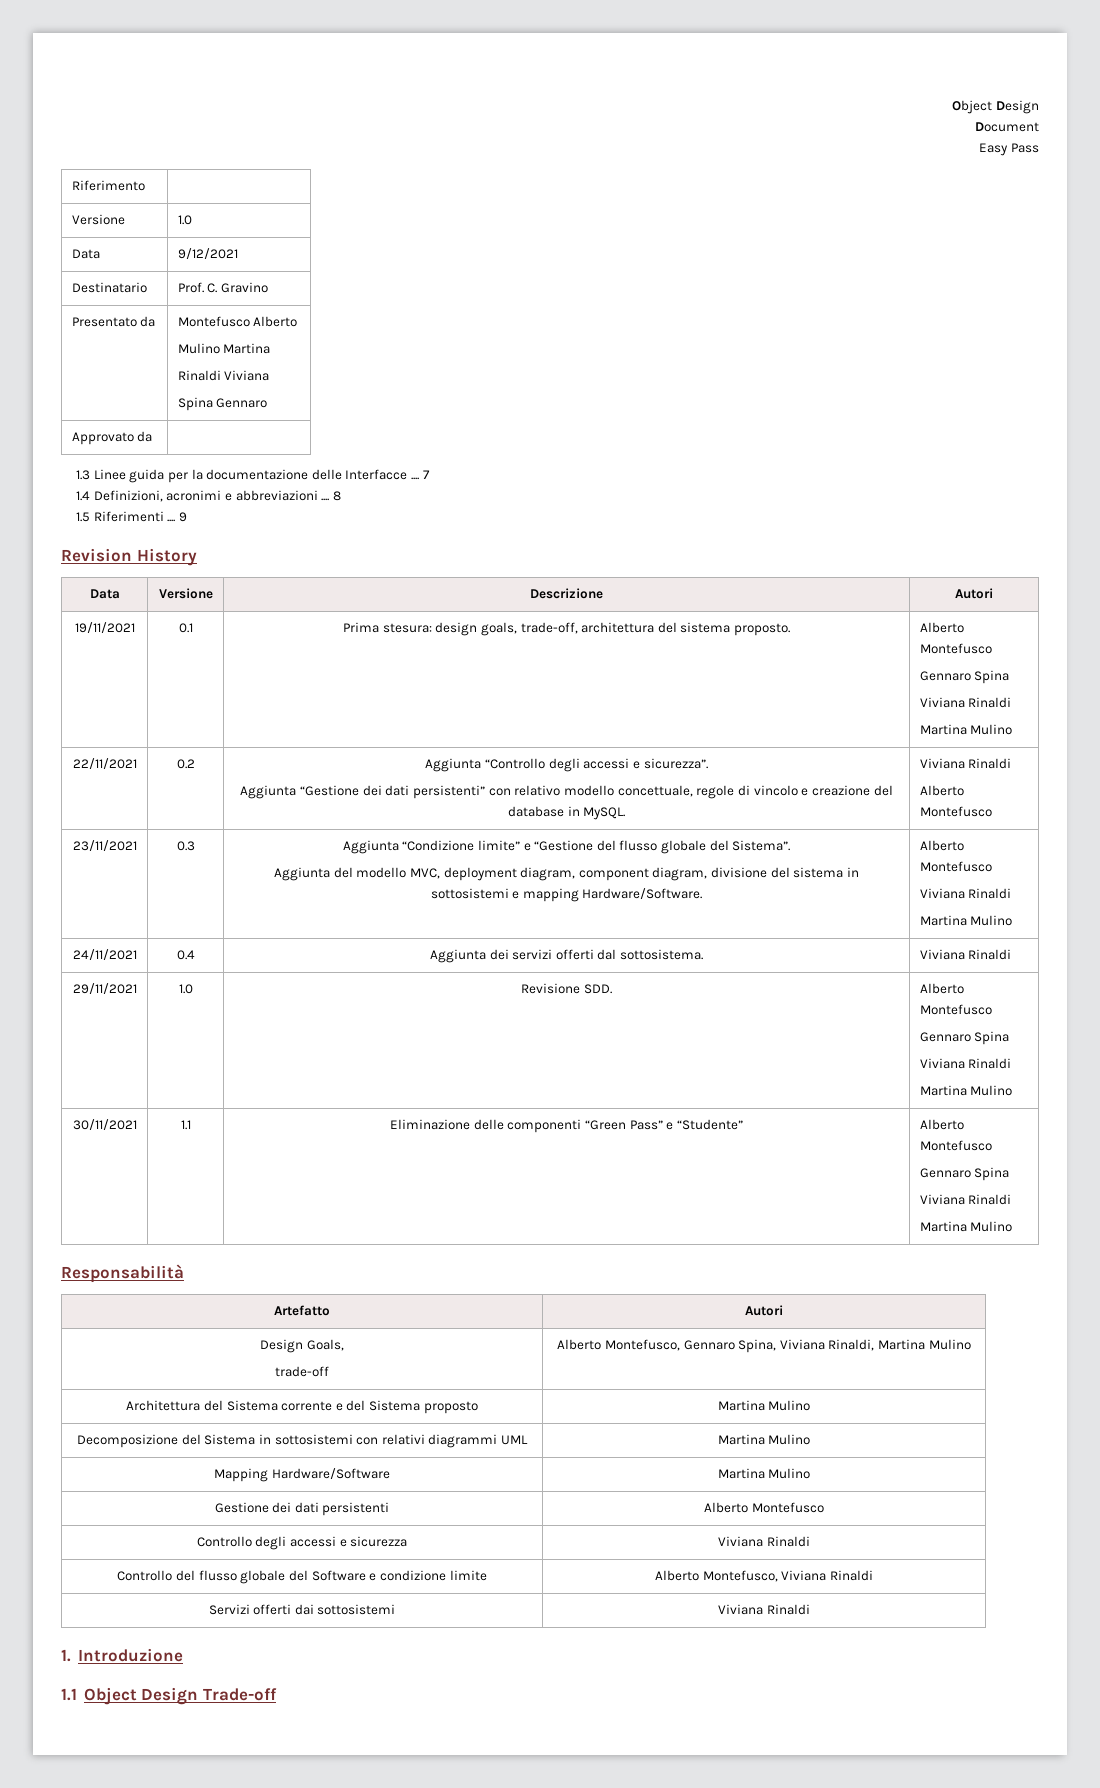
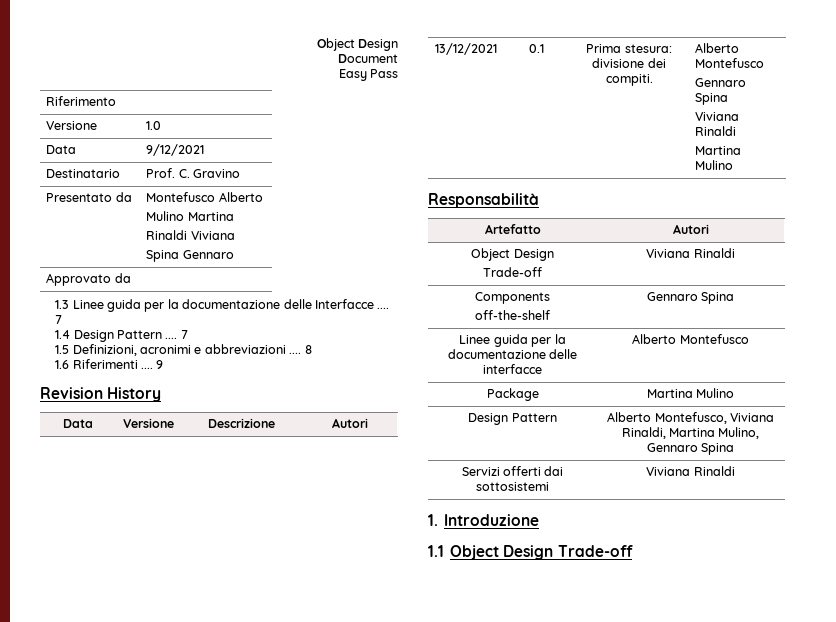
- 1.4 Definizioni, acronimi e abbreviazioni ....
+ 1.4 Design Pattern .... 7
+ 1.5 Definizioni, acronimi e abbreviazioni ....
- 1.5 Riferimenti ....
+ 1.6 Riferimenti ....
- 19/11/2021 | 0.1 | Prima stesura: design goals, trade-off, architettura del sistema proposto. | Alberto Montefusco
- Gennaro Spina
- Viviana Rinaldi
- Martina Mulino
- 22/11/2021 | 0.2 | Aggiunta “Controllo degli accessi e sicurezza”.
- Aggiunta “Gestione dei dati persistenti” con relativo modello concettuale, regole di vincolo e creazione del database in MySQL. | Viviana Rinaldi
- Alberto Montefusco
- 23/11/2021 | 0.3 | Aggiunta “Condizione limite” e “Gestione del flusso globale del Sistema”.
- Aggiunta del modello MVC, deployment diagram, component diagram, divisione del sistema in sottosistemi e mapping Hardware/Software. | Alberto Montefusco
- Viviana Rinaldi
- Martina Mulino
- 24/11/2021 | 0.4 | Aggiunta dei servizi offerti dal sottosistema. | Viviana Rinaldi
- 29/11/2021 | 1.0 | Revisione SDD. | Alberto Montefusco
- Gennaro Spina
- Viviana Rinaldi
- Martina Mulino
- 30/11/2021 | 1.1 | Eliminazione delle componenti “Green Pass” e “Studente” | Alberto Montefusco
+ 13/12/2021 | 0.1 | Prima stesura: divisione dei compiti. | Alberto Montefusco
  Artefatto | Autori
- Design Goals,
- trade-off | Alberto Montefusco, Gennaro Spina, Viviana Rinaldi, Martina Mulino
- Architettura del Sistema corrente e del Sistema proposto | Martina Mulino
- Decomposizione del Sistema in sottosistemi con relativi diagrammi UML | Martina Mulino
- Mapping Hardware/Software | Martina Mulino
- Gestione dei dati persistenti | Alberto Montefusco
- Controllo degli accessi e sicurezza | Viviana Rinaldi
- Controllo del flusso globale del Software e condizione limite | Alberto Montefusco, Viviana Rinaldi
+ Object Design
+ Trade-off | Viviana Rinaldi
+ Components
+ off-the-shelf | Gennaro Spina
+ Linee guida per la documentazione delle interfacce | Alberto Montefusco
+ Package | Martina Mulino
+ Design Pattern | Alberto Montefusco, Viviana Rinaldi, Martina Mulino, Gennaro Spina

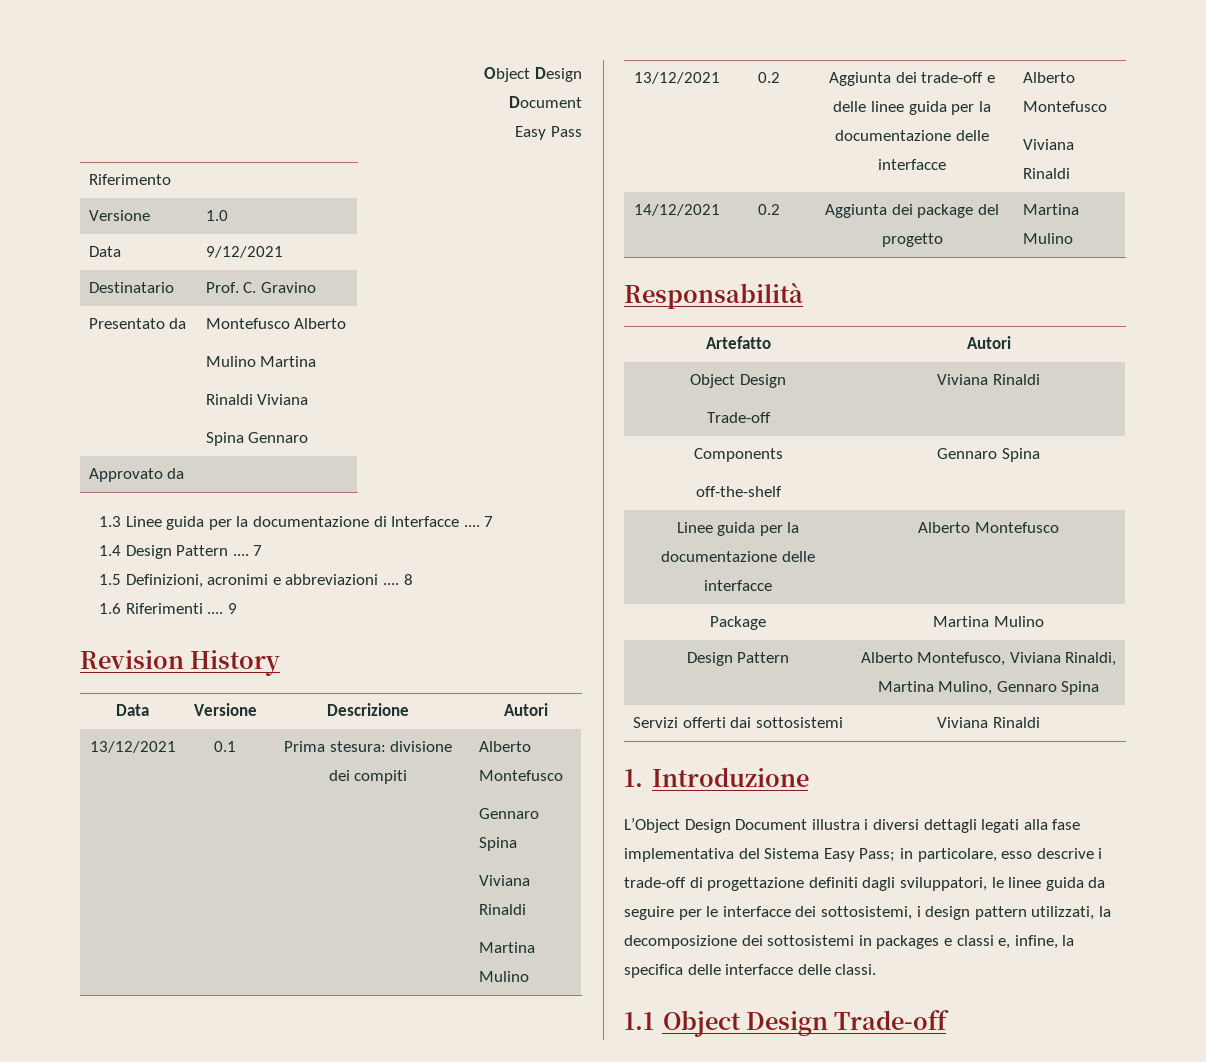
- 1.3 Linee guida per la documentazione delle Interfacce ....
+ 1.3 Linee guida per la documentazione di Interfacce ....
- 13/12/2021 | 0.1 | Prima stesura: divisione dei compiti. | Alberto Montefusco
+ 13/12/2021 | 0.1 | Prima stesura: divisione dei compiti | Alberto Montefusco
+ 13/12/2021 | 0.2 | Aggiunta dei trade-off e delle linee guida per la documentazione delle interfacce | Alberto Montefusco
+ Viviana Rinaldi
+ 14/12/2021 | 0.2 | Aggiunta dei package del progetto | Martina Mulino
+ L’Object Design Document illustra i diversi dettagli legati alla fase implementativa del Sistema Easy Pass; in particolare, esso descrive i trade-off di progettazione definiti dagli sviluppatori, le linee guida da seguire per le interfacce dei sottosistemi, i design pattern utilizzati, la decomposizione dei sottosistemi in packages e classi e, infine, la specifica delle interfacce delle classi.

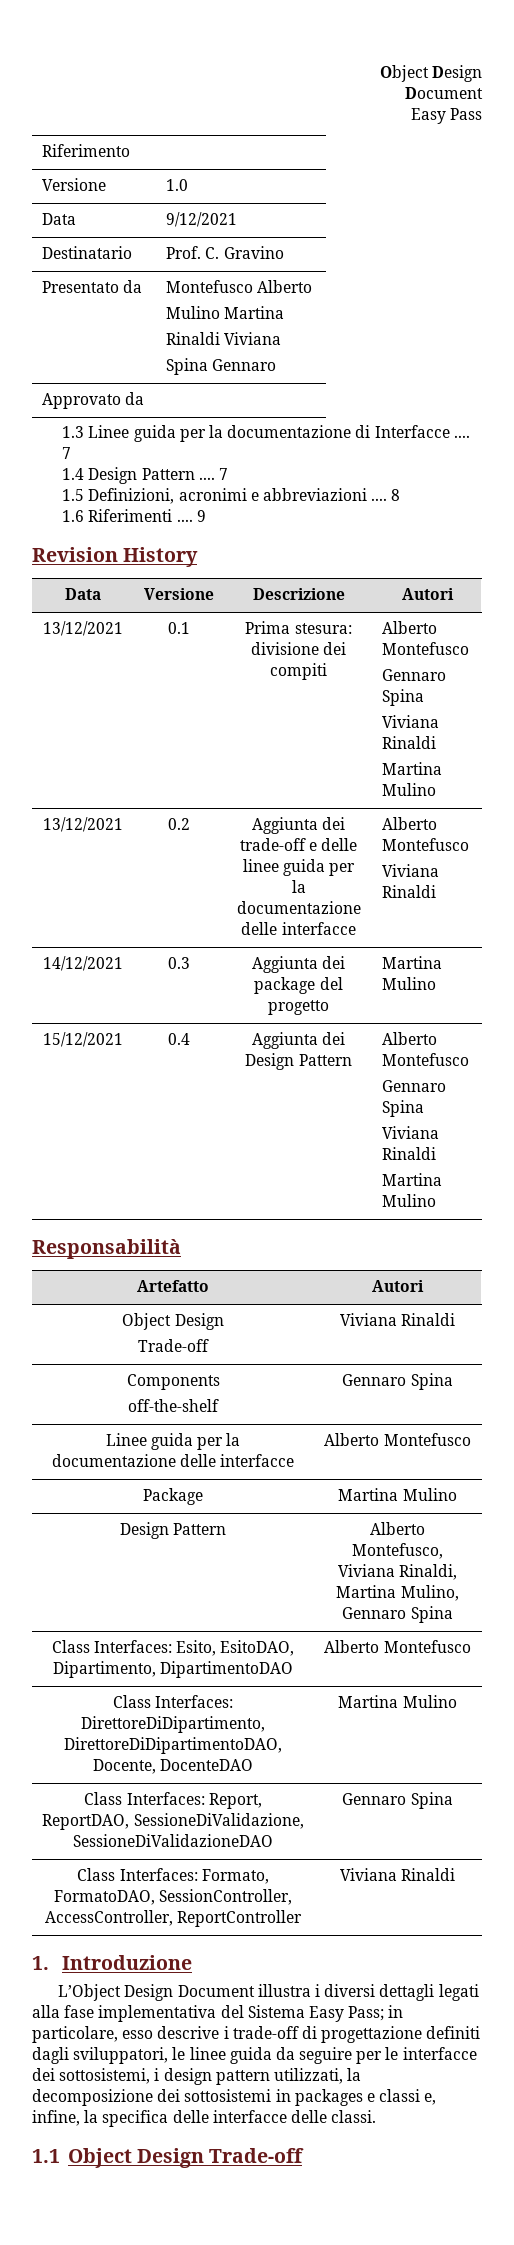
- 14/12/2021 | 0.2 | Aggiunta dei package del progetto | Martina Mulino
+ 14/12/2021 | 0.3 | Aggiunta dei package del progetto | Martina Mulino
+ 15/12/2021 | 0.4 | Aggiunta dei Design Pattern | Alberto Montefusco
+ Gennaro Spina
+ Viviana Rinaldi
+ Martina Mulino
- Servizi offerti dai sottosistemi | Viviana Rinaldi
+ Class Interfaces: Esito, EsitoDAO, Dipartimento, DipartimentoDAO | Alberto Montefusco
+ Class Interfaces: DirettoreDiDipartimento, DirettoreDiDipartimentoDAO, Docente, DocenteDAO | Martina Mulino
+ Class Interfaces: Report, ReportDAO, SessioneDiValidazione, SessioneDiValidazioneDAO | Gennaro Spina
+ Class Interfaces: Formato, FormatoDAO, SessionController, AccessController, ReportController | Viviana Rinaldi

